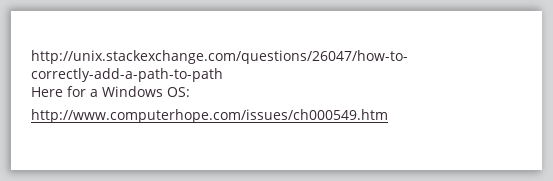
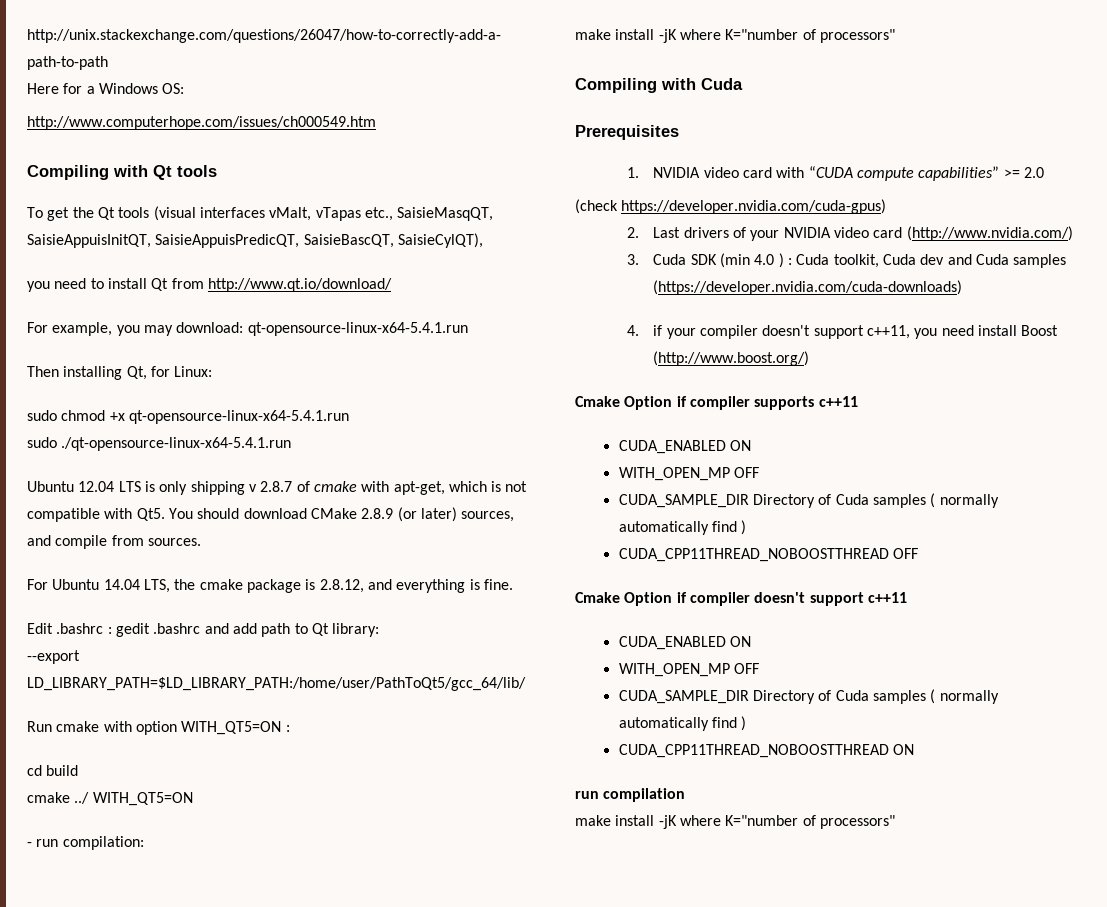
+ Compiling with Qt tools
+ To get the Qt tools (visual interfaces vMalt, vTapas etc., SaisieMasqQT, SaisieAppuisInitQT, SaisieAppuisPredicQT, SaisieBascQT, SaisieCylQT),
+ you need to install Qt from http://www.qt.io/download/
+ For example, you may download: qt-opensource-linux-x64-5.4.1.run
+ Then installing Qt, for Linux:
+ sudo chmod +x qt-opensource-linux-x64-5.4.1.run
+ sudo ./qt-opensource-linux-x64-5.4.1.run
+ Ubuntu 12.04 LTS is only shipping v 2.8.7 of cmake with apt-get, which is not compatible with Qt5. You should download CMake 2.8.9 (or later) sources, and compile from sources.
+ For Ubuntu 14.04 LTS, the cmake package is 2.8.12, and everything is fine.
+ Edit .bashrc : gedit .bashrc and add path to Qt library:
+ --export LD_LIBRARY_PATH=$LD_LIBRARY_PATH:/home/user/PathToQt5/gcc_64/lib/
+ Run cmake with option WITH_QT5=ON :
+ cd build
+ cmake ../ WITH_QT5=ON
+ - run compilation:
+ make install -jK where K="number of processors"
+ Compiling with Cuda
+ Prerequisites
+ 1. NVIDIA video card with “CUDA compute capabilities” >= 2.0
+ (check https://developer.nvidia.com/cuda-gpus)
+ 2. Last drivers of your NVIDIA video card (http://www.nvidia.com/)
+ 3. Cuda SDK (min 4.0 ) : Cuda toolkit, Cuda dev and Cuda samples (https://developer.nvidia.com/cuda-downloads)
+ 4. if your compiler doesn't support c++11, you need install Boost (http://www.boost.org/)
+ Cmake Option if compiler supports c++11
+ CUDA_ENABLED ON
+ WITH_OPEN_MP OFF
+ CUDA_SAMPLE_DIR Directory of Cuda samples ( normally automatically find )
+ CUDA_CPP11THREAD_NOBOOSTTHREAD OFF
+ Cmake Option if compiler doesn't support c++11
+ CUDA_ENABLED ON
+ WITH_OPEN_MP OFF
+ CUDA_SAMPLE_DIR Directory of Cuda samples ( normally automatically find )
+ CUDA_CPP11THREAD_NOBOOSTTHREAD ON
+ run compilation
+ make install -jK where K="number of processors"

